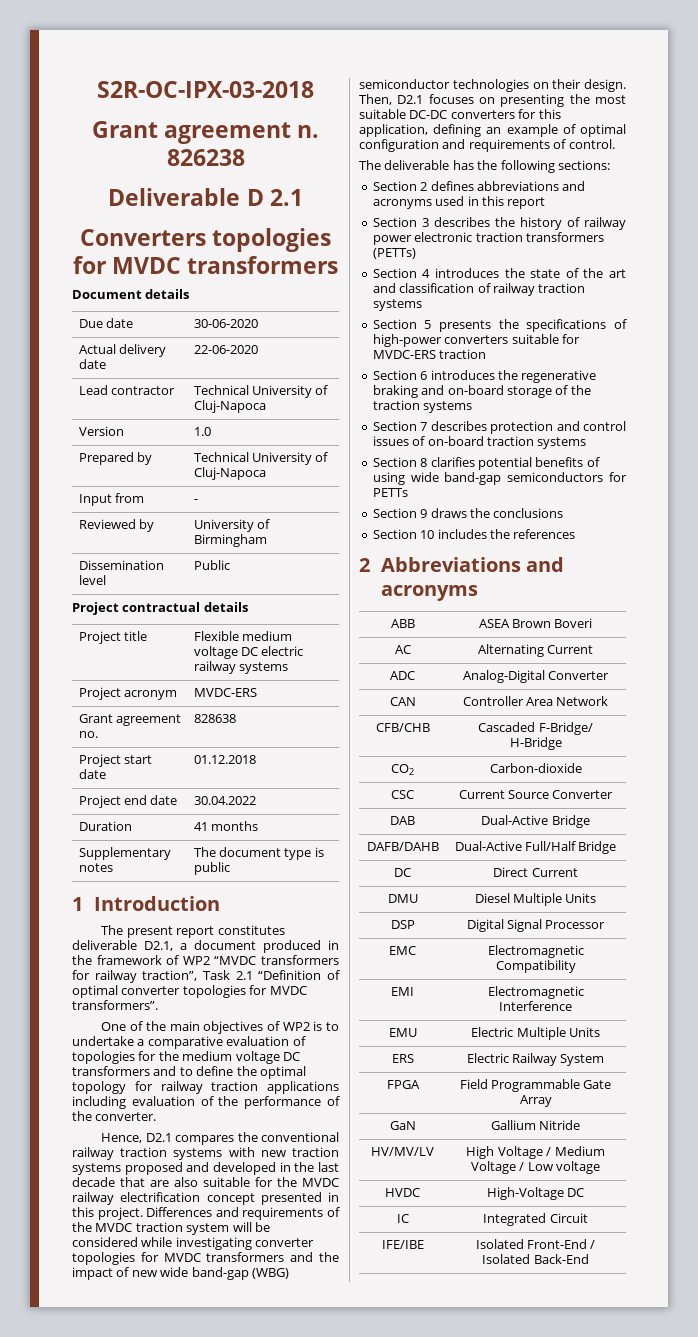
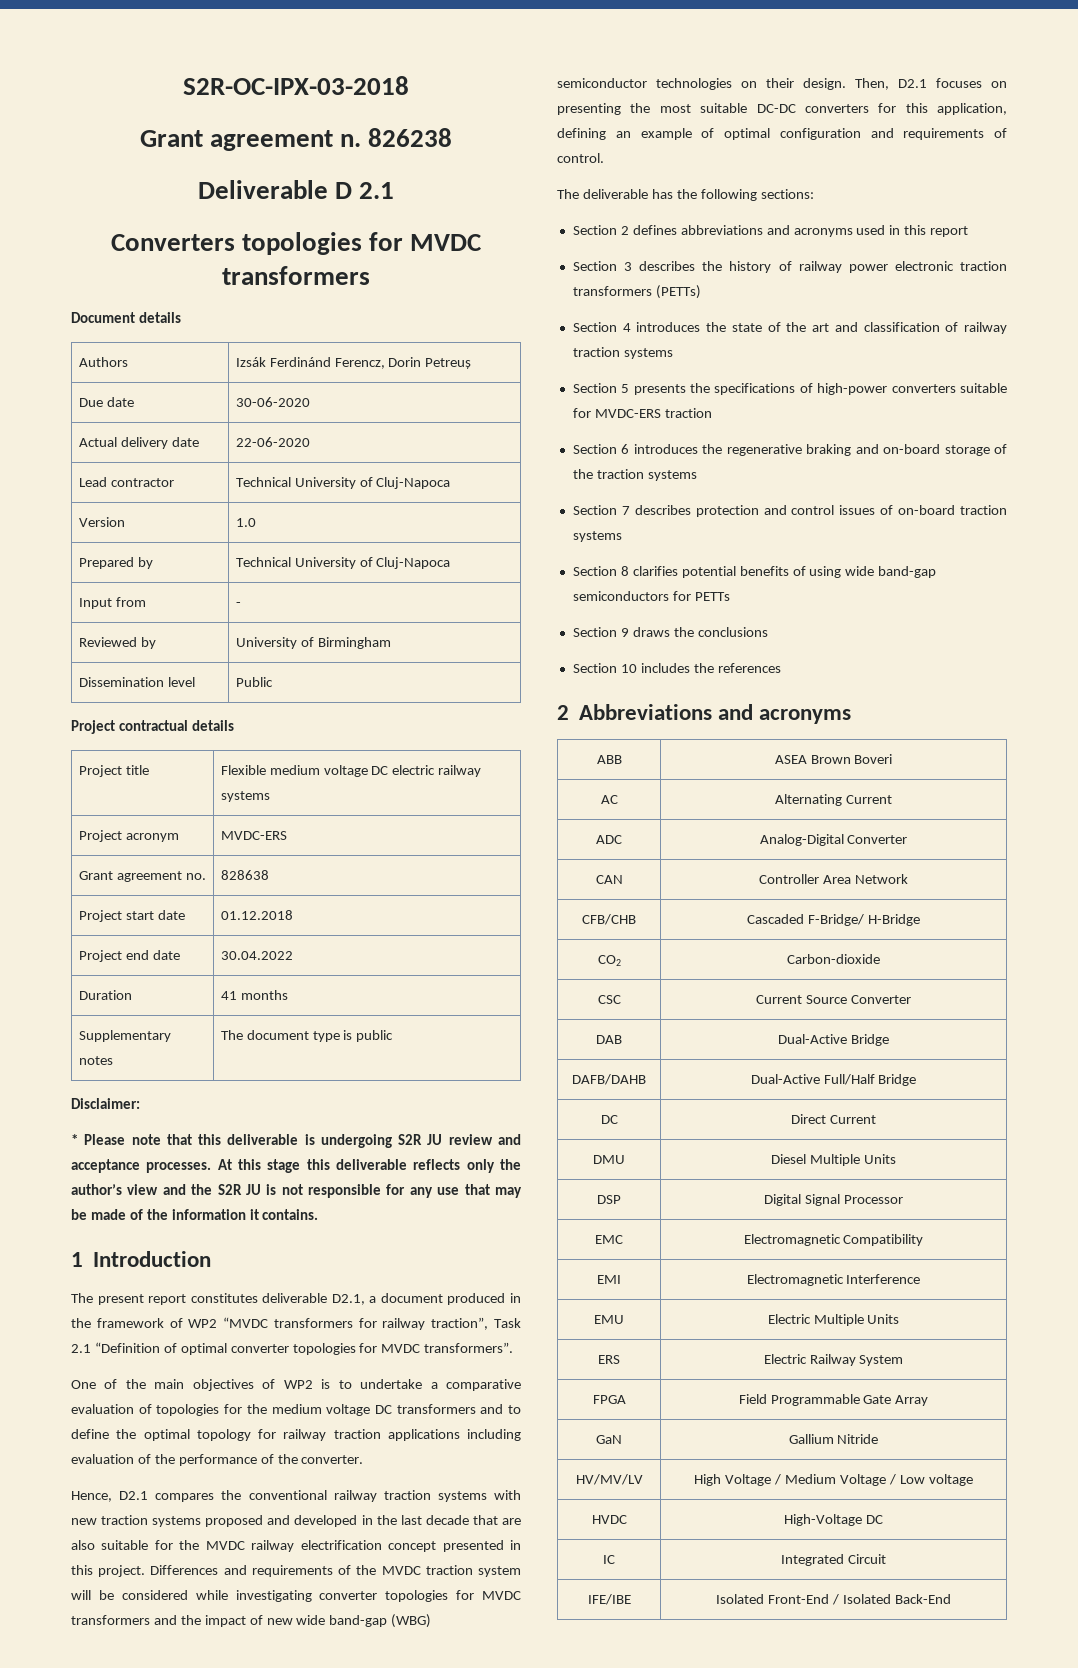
+ Authors | Izsák Ferdinánd Ferencz, Dorin Petreuș
+ Disclaimer:
+ * Please note that this deliverable is undergoing S2R JU review and acceptance processes. At this stage this deliverable reflects only the author’s view and the S2R JU is not responsible for any use that may be made of the information it contains.

